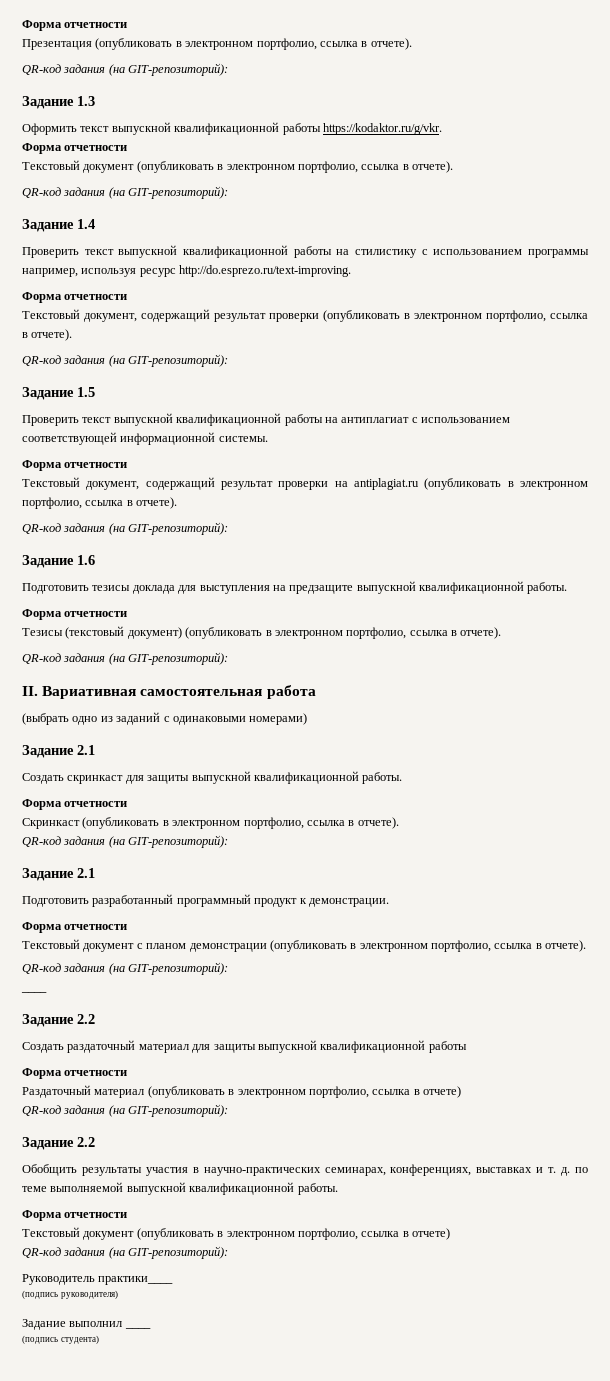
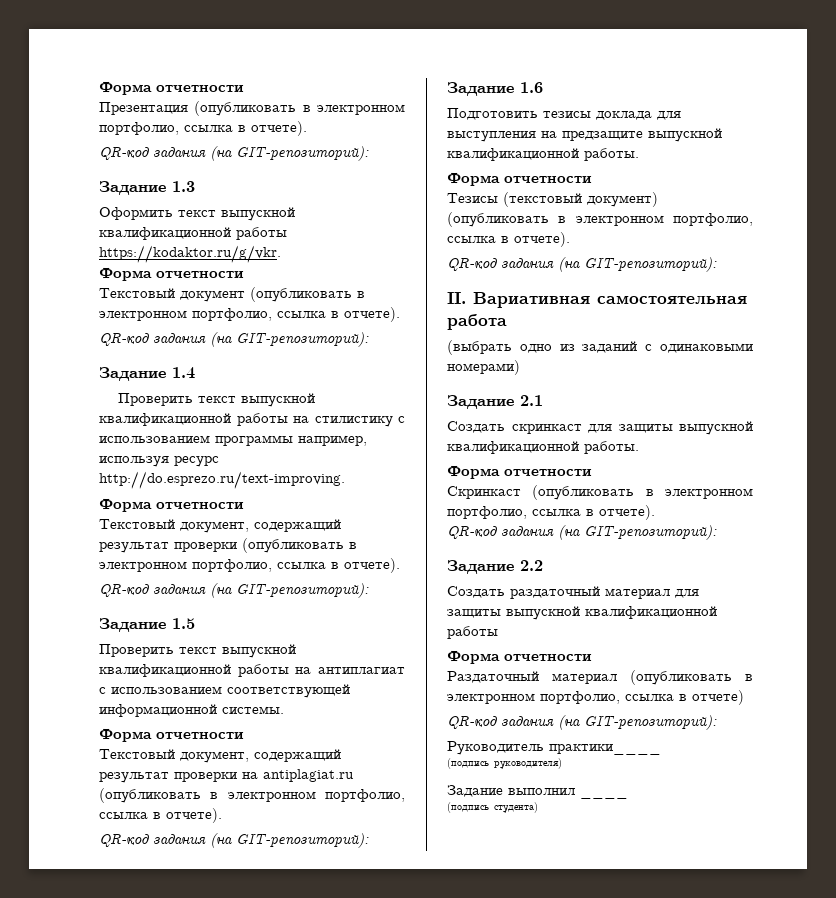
  Скринкаст (опубликовать в электронном портфолио, ссылка в отчете).
  QR-код задания (на GIT-репозиторий):
- Задание 2.1
- Подготовить разработанный программный продукт к демонстрации.
- Форма отчетности
- Текстовый документ с планом демонстрации (опубликовать в электронном портфолио, ссылка в отчете).
- QR-код задания (на GIT-репозиторий):
- ____
  Раздаточный материал (опубликовать в электронном портфолио, ссылка в отчете)
- QR-код задания (на GIT-репозиторий):
- Задание 2.2
- Обобщить результаты участия в научно-практических семинарах, конференциях, выставках и т. д. по теме выполняемой выпускной квалификационной работы.
- Форма отчетности
- Текстовый документ (опубликовать в электронном портфолио, ссылка в отчете)

